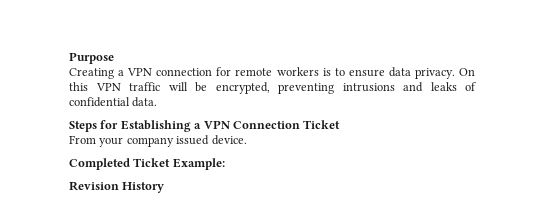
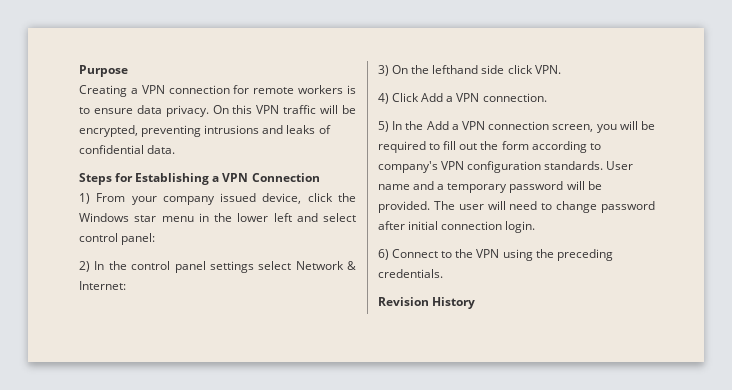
- Steps for Establishing a VPN Connection Ticket
- From your company issued device.
- Completed Ticket Example:
+ Steps for Establishing a VPN Connection
+ 1) From your company issued device, click the Windows star menu in the lower left and select control panel:
+ 2) In the control panel settings select Network & Internet:
+ 3) On the lefthand side click VPN.
+ 4) Click Add a VPN connection.
+ 5) In the Add a VPN connection screen, you will be required to fill out the form according to company's VPN configuration standards. User name and a temporary password will be provided. The user will need to change password after initial connection login.
+ 6) Connect to the VPN using the preceding credentials.

